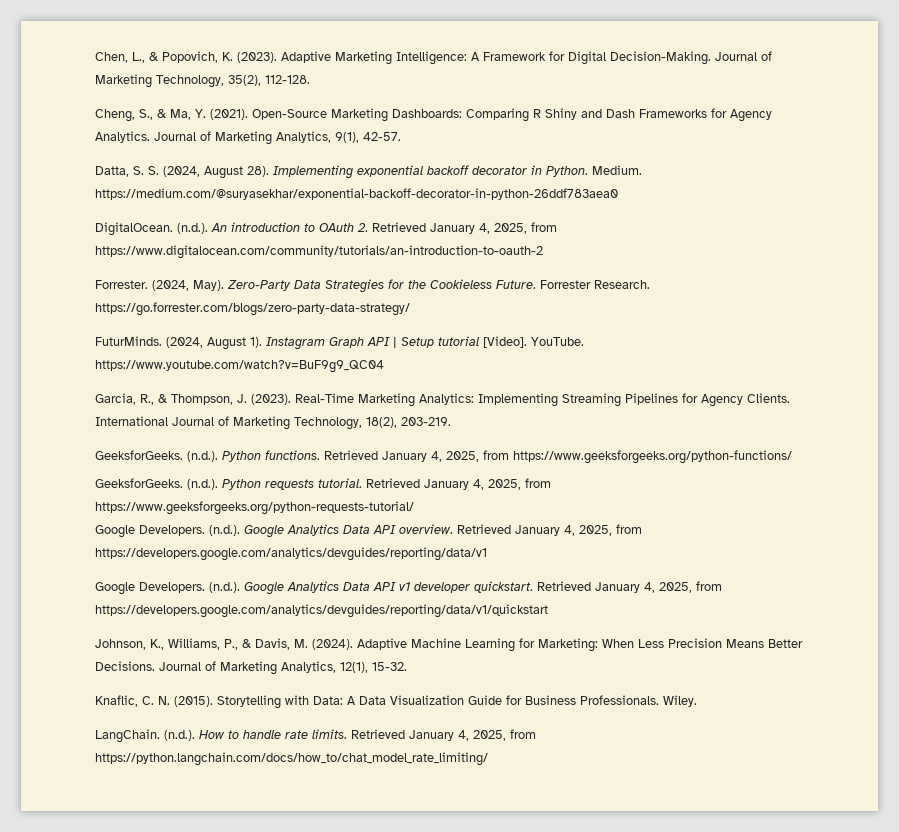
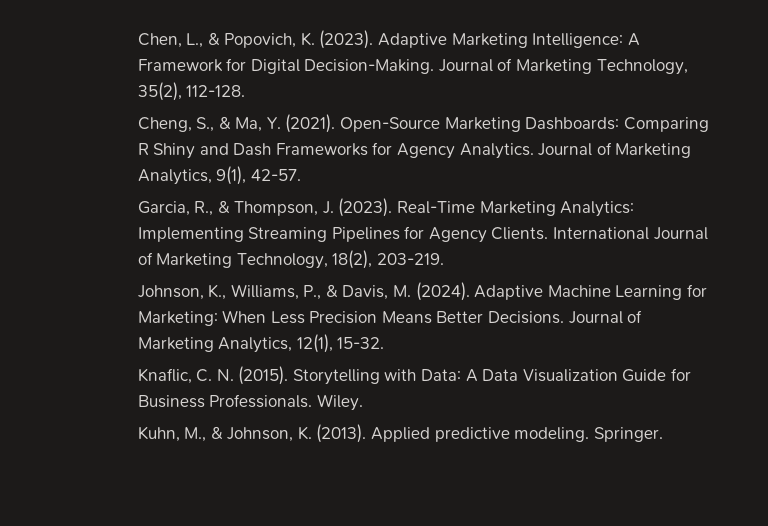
- Datta, S. S. (2024, August 28). Implementing exponential backoff decorator in Python. Medium. https://medium.com/@suryasekhar/exponential-backoff-decorator-in-python-26ddf783aea0
- DigitalOcean. (n.d.). An introduction to OAuth 2. Retrieved January 4, 2025, from https://www.digitalocean.com/community/tutorials/an-introduction-to-oauth-2
- Forrester. (2024, May). Zero-Party Data Strategies for the Cookieless Future. Forrester Research. https://go.forrester.com/blogs/zero-party-data-strategy/
- FuturMinds. (2024, August 1). Instagram Graph API | Setup tutorial [Video]. YouTube. https://www.youtube.com/watch?v=BuF9g9_QC04
- GeeksforGeeks. (n.d.). Python functions. Retrieved January 4, 2025, from https://www.geeksforgeeks.org/python-functions/
- GeeksforGeeks. (n.d.). Python requests tutorial. Retrieved January 4, 2025, from https://www.geeksforgeeks.org/python-requests-tutorial/
- Google Developers. (n.d.). Google Analytics Data API overview. Retrieved January 4, 2025, from https://developers.google.com/analytics/devguides/reporting/data/v1
- Google Developers. (n.d.). Google Analytics Data API v1 developer quickstart. Retrieved January 4, 2025, from https://developers.google.com/analytics/devguides/reporting/data/v1/quickstart
- LangChain. (n.d.). How to handle rate limits. Retrieved January 4, 2025, from https://python.langchain.com/docs/how_to/chat_model_rate_limiting/
+ Kuhn, M., & Johnson, K. (2013). Applied predictive modeling. Springer.

